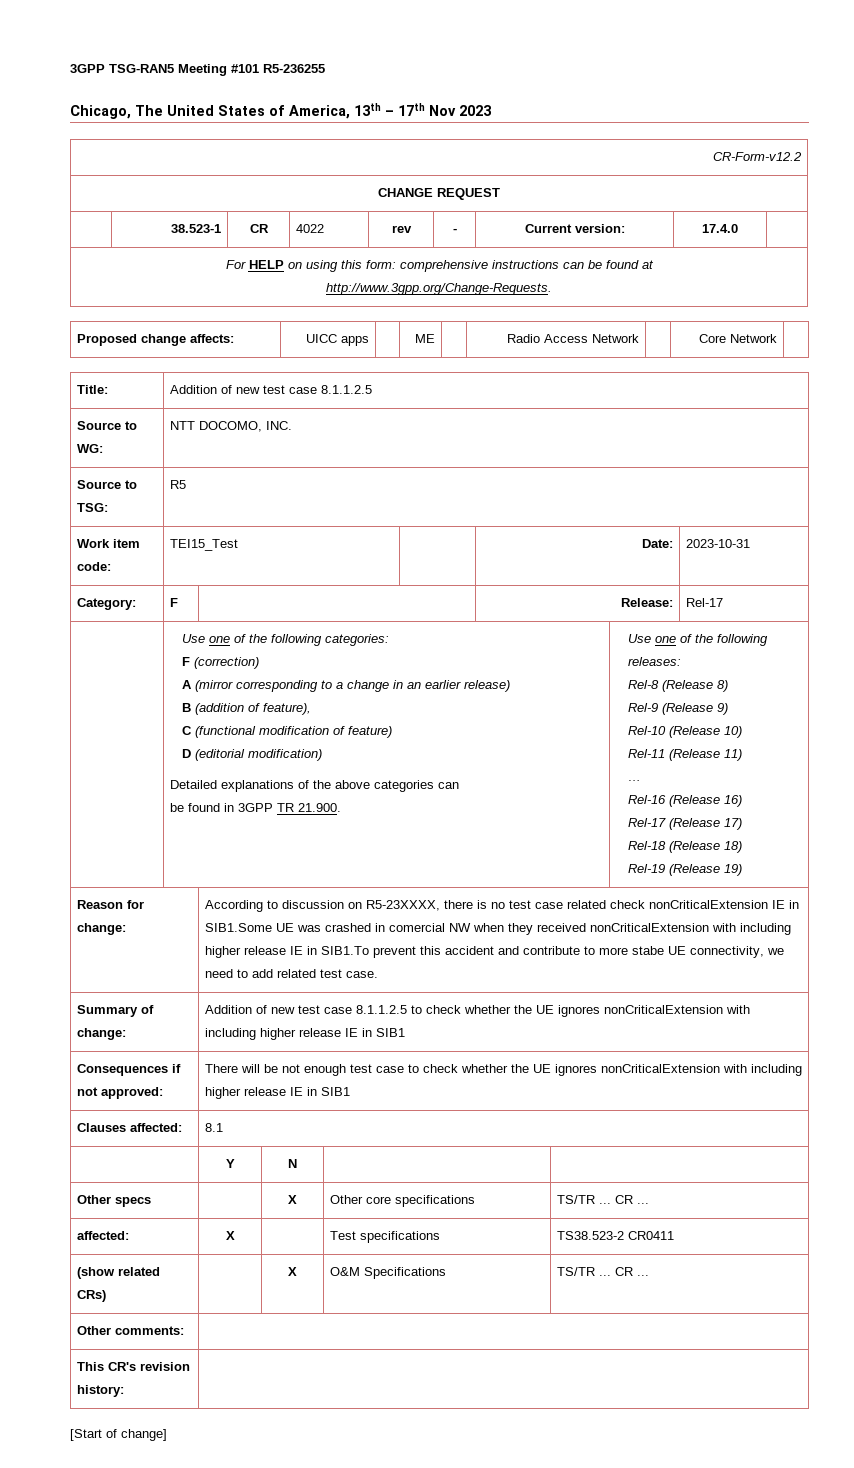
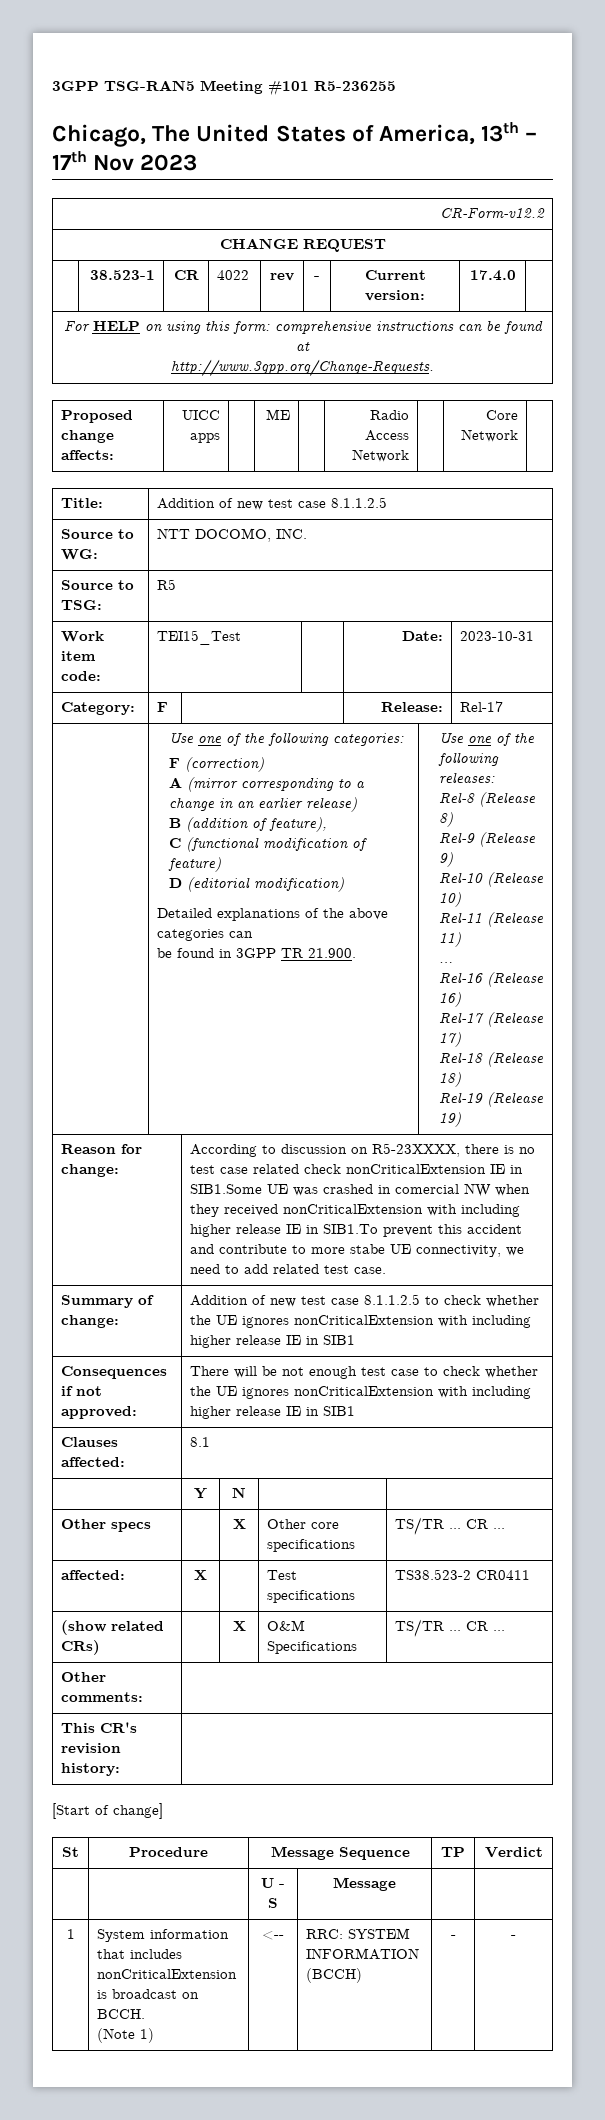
+ St | Procedure | Message Sequence | TP | Verdict
+ | | U - S | Message | |
+ 1 | System information that includes nonCriticalExtension is broadcast on BCCH.
+ (Note 1) | <-- | RRC: SYSTEM INFORMATION (BCCH) | - | -

